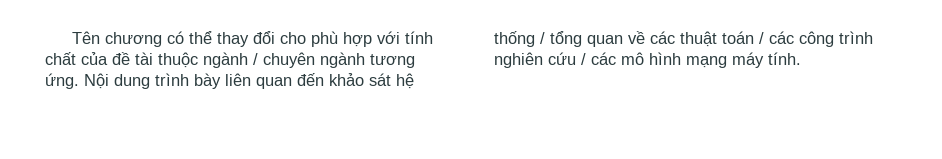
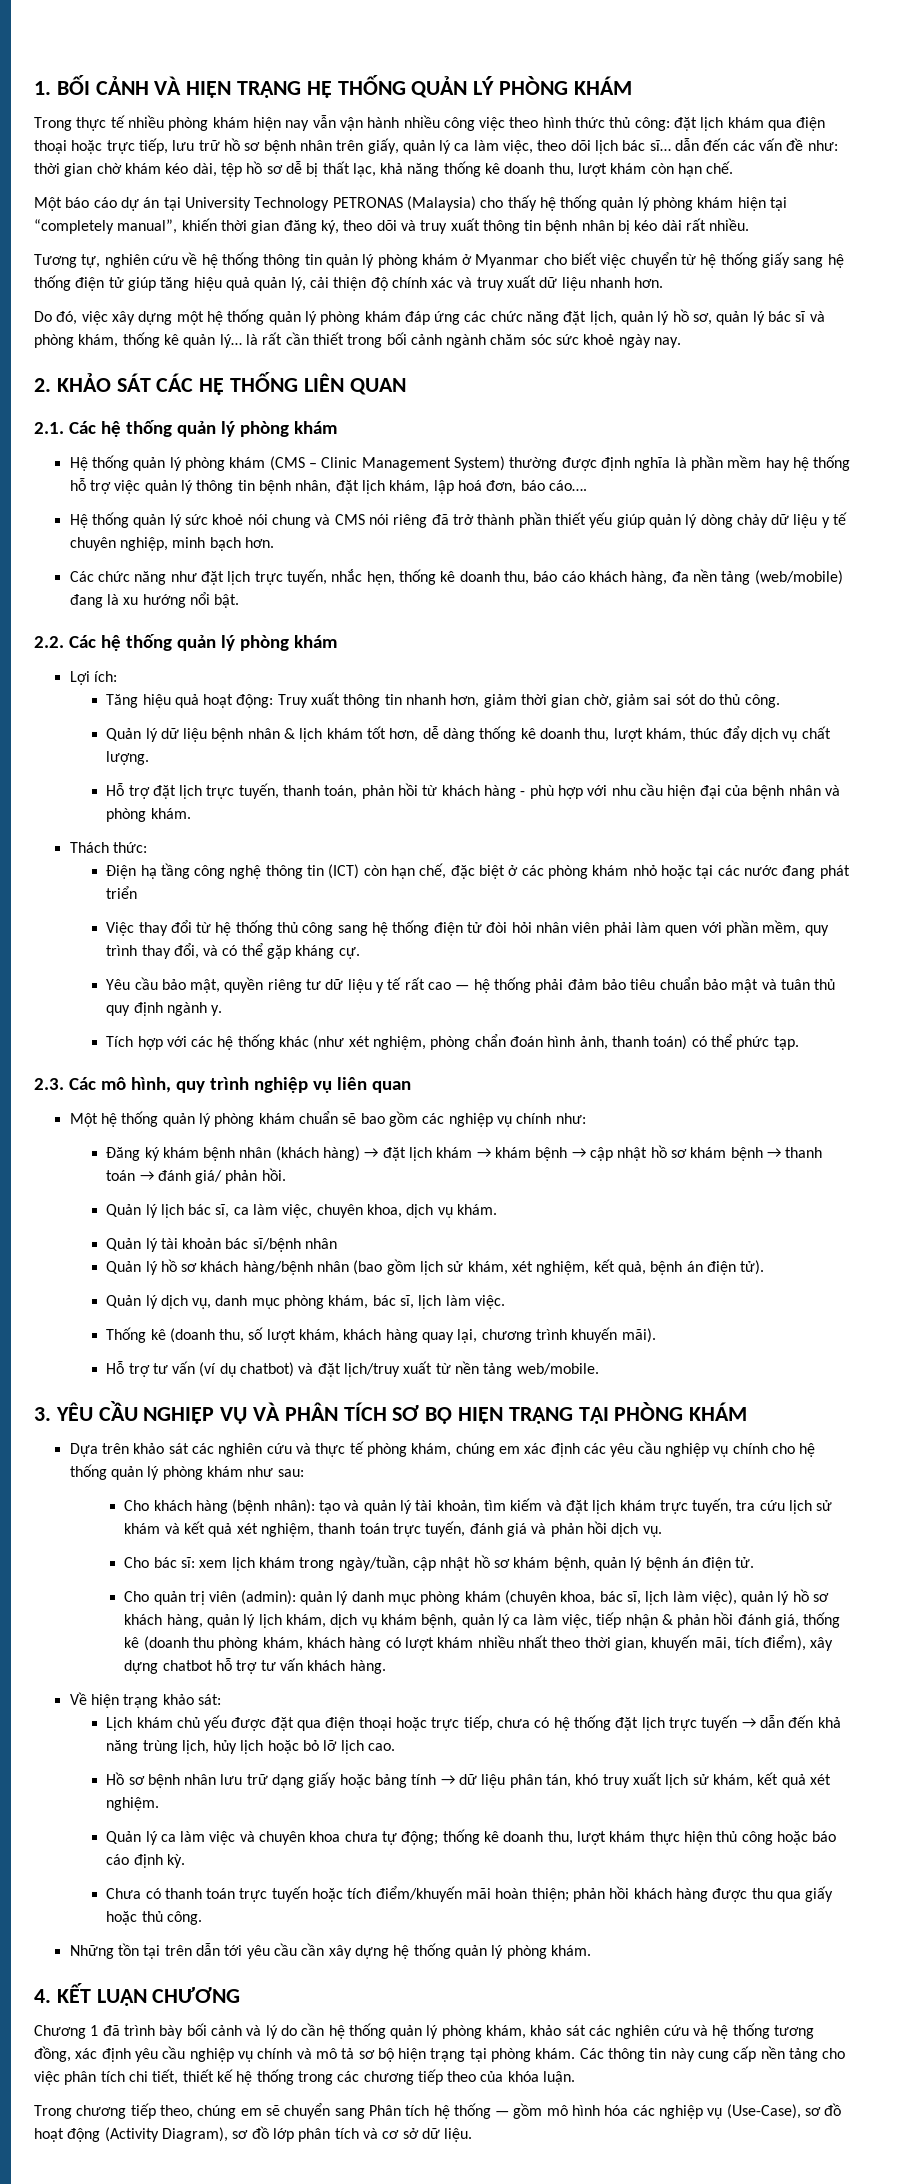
- Tên chương có thể thay đổi cho phù hợp với tính chất của đề tài thuộc ngành / chuyên ngành tương ứng. Nội dung trình bày liên quan đến khảo sát hệ thống / tổng quan về các thuật toán / các công trình nghiên cứu / các mô hình mạng máy tính.
+ 1. BỐI CẢNH VÀ HIỆN TRẠNG HỆ THỐNG QUẢN LÝ PHÒNG KHÁM
+ Trong thực tế nhiều phòng khám hiện nay vẫn vận hành nhiều công việc theo hình thức thủ công: đặt lịch khám qua điện thoại hoặc trực tiếp, lưu trữ hồ sơ bệnh nhân trên giấy, quản lý ca làm việc, theo dõi lịch bác sĩ… dẫn đến các vấn đề như: thời gian chờ khám kéo dài, tệp hồ sơ dễ bị thất lạc, khả năng thống kê doanh thu, lượt khám còn hạn chế.
+ Một báo cáo dự án tại University Technology PETRONAS (Malaysia) cho thấy hệ thống quản lý phòng khám hiện tại “completely manual”, khiến thời gian đăng ký, theo dõi và truy xuất thông tin bệnh nhân bị kéo dài rất nhiều.
+ Tương tự, nghiên cứu về hệ thống thông tin quản lý phòng khám ở Myanmar cho biết việc chuyển từ hệ thống giấy sang hệ thống điện tử giúp tăng hiệu quả quản lý, cải thiện độ chính xác và truy xuất dữ liệu nhanh hơn.
+ Do đó, việc xây dựng một hệ thống quản lý phòng khám đáp ứng các chức năng đặt lịch, quản lý hồ sơ, quản lý bác sĩ và phòng khám, thống kê quản lý… là rất cần thiết trong bối cảnh ngành chăm sóc sức khoẻ ngày nay.
+ 2. KHẢO SÁT CÁC HỆ THỐNG LIÊN QUAN
+ 2.1. Các hệ thống quản lý phòng khám
+ Hệ thống quản lý phòng khám (CMS – Clinic Management System) thường được định nghĩa là phần mềm hay hệ thống hỗ trợ việc quản lý thông tin bệnh nhân, đặt lịch khám, lập hoá đơn, báo cáo….
+ Hệ thống quản lý sức khoẻ nói chung và CMS nói riêng đã trở thành phần thiết yếu giúp quản lý dòng chảy dữ liệu y tế chuyên nghiệp, minh bạch hơn.
+ Các chức năng như đặt lịch trực tuyến, nhắc hẹn, thống kê doanh thu, báo cáo khách hàng, đa nền tảng (web/mobile) đang là xu hướng nổi bật.
+ 2.2. Các hệ thống quản lý phòng khám
+ Lợi ích:
+ Tăng hiệu quả hoạt động: Truy xuất thông tin nhanh hơn, giảm thời gian chờ, giảm sai sót do thủ công.
+ Quản lý dữ liệu bệnh nhân & lịch khám tốt hơn, dễ dàng thống kê doanh thu, lượt khám, thúc đẩy dịch vụ chất lượng.
+ Hỗ trợ đặt lịch trực tuyến, thanh toán, phản hồi từ khách hàng - phù hợp với nhu cầu hiện đại của bệnh nhân và phòng khám.
+ Thách thức:
+ Điện hạ tầng công nghệ thông tin (ICT) còn hạn chế, đặc biệt ở các phòng khám nhỏ hoặc tại các nước đang phát triển
+ Việc thay đổi từ hệ thống thủ công sang hệ thống điện tử đòi hỏi nhân viên phải làm quen với phần mềm, quy trình thay đổi, và có thể gặp kháng cự.
+ Yêu cầu bảo mật, quyền riêng tư dữ liệu y tế rất cao — hệ thống phải đảm bảo tiêu chuẩn bảo mật và tuân thủ quy định ngành y.
+ Tích hợp với các hệ thống khác (như xét nghiệm, phòng chẩn đoán hình ảnh, thanh toán) có thể phức tạp.
+ 2.3. Các mô hình, quy trình nghiệp vụ liên quan
+ Một hệ thống quản lý phòng khám chuẩn sẽ bao gồm các nghiệp vụ chính như:
+ Đăng ký khám bệnh nhân (khách hàng) → đặt lịch khám → khám bệnh → cập nhật hồ sơ khám bệnh → thanh toán → đánh giá/ phản hồi.
+ Quản lý lịch bác sĩ, ca làm việc, chuyên khoa, dịch vụ khám.
+ Quản lý tài khoản bác sĩ/bệnh nhân
+ Quản lý hồ sơ khách hàng/bệnh nhân (bao gồm lịch sử khám, xét nghiệm, kết quả, bệnh án điện tử).
+ Quản lý dịch vụ, danh mục phòng khám, bác sĩ, lịch làm việc.
+ Thống kê (doanh thu, số lượt khám, khách hàng quay lại, chương trình khuyến mãi).
+ Hỗ trợ tư vấn (ví dụ chatbot) và đặt lịch/truy xuất từ nền tảng web/mobile.
+ 3. YÊU CẦU NGHIỆP VỤ VÀ PHÂN TÍCH SƠ BỘ HIỆN TRẠNG TẠI PHÒNG KHÁM
+ Dựa trên khảo sát các nghiên cứu và thực tế phòng khám, chúng em xác định các yêu cầu nghiệp vụ chính cho hệ thống quản lý phòng khám như sau:
+ Cho khách hàng (bệnh nhân): tạo và quản lý tài khoản, tìm kiếm và đặt lịch khám trực tuyến, tra cứu lịch sử khám và kết quả xét nghiệm, thanh toán trực tuyến, đánh giá và phản hồi dịch vụ.
+ Cho bác sĩ: xem lịch khám trong ngày/tuần, cập nhật hồ sơ khám bệnh, quản lý bệnh án điện tử.
+ Cho quản trị viên (admin): quản lý danh mục phòng khám (chuyên khoa, bác sĩ, lịch làm việc), quản lý hồ sơ khách hàng, quản lý lịch khám, dịch vụ khám bệnh, quản lý ca làm việc, tiếp nhận & phản hồi đánh giá, thống kê (doanh thu phòng khám, khách hàng có lượt khám nhiều nhất theo thời gian, khuyến mãi, tích điểm), xây dựng chatbot hỗ trợ tư vấn khách hàng.
+ Về hiện trạng khảo sát:
+ Lịch khám chủ yếu được đặt qua điện thoại hoặc trực tiếp, chưa có hệ thống đặt lịch trực tuyến → dẫn đến khả năng trùng lịch, hủy lịch hoặc bỏ lỡ lịch cao.
+ Hồ sơ bệnh nhân lưu trữ dạng giấy hoặc bảng tính → dữ liệu phân tán, khó truy xuất lịch sử khám, kết quả xét nghiệm.
+ Quản lý ca làm việc và chuyên khoa chưa tự động; thống kê doanh thu, lượt khám thực hiện thủ công hoặc báo cáo định kỳ.
+ Chưa có thanh toán trực tuyến hoặc tích điểm/khuyến mãi hoàn thiện; phản hồi khách hàng được thu qua giấy hoặc thủ công.
+ Những tồn tại trên dẫn tới yêu cầu cần xây dựng hệ thống quản lý phòng khám.
+ 4. KẾT LUẬN CHƯƠNG
+ Chương 1 đã trình bày bối cảnh và lý do cần hệ thống quản lý phòng khám, khảo sát các nghiên cứu và hệ thống tương đồng, xác định yêu cầu nghiệp vụ chính và mô tả sơ bộ hiện trạng tại phòng khám. Các thông tin này cung cấp nền tảng cho việc phân tích chi tiết, thiết kế hệ thống trong các chương tiếp theo của khóa luận.
+ Trong chương tiếp theo, chúng em sẽ chuyển sang Phân tích hệ thống — gồm mô hình hóa các nghiệp vụ (Use-Case), sơ đồ hoạt động (Activity Diagram), sơ đồ lớp phân tích và cơ sở dữ liệu.

